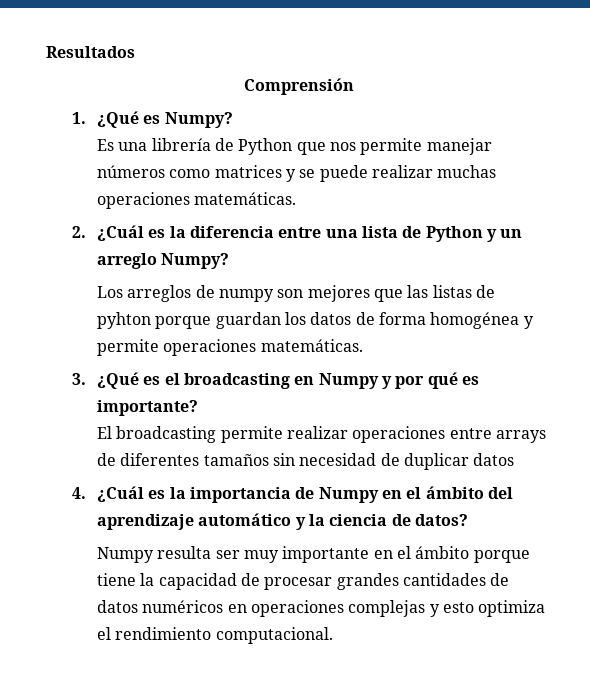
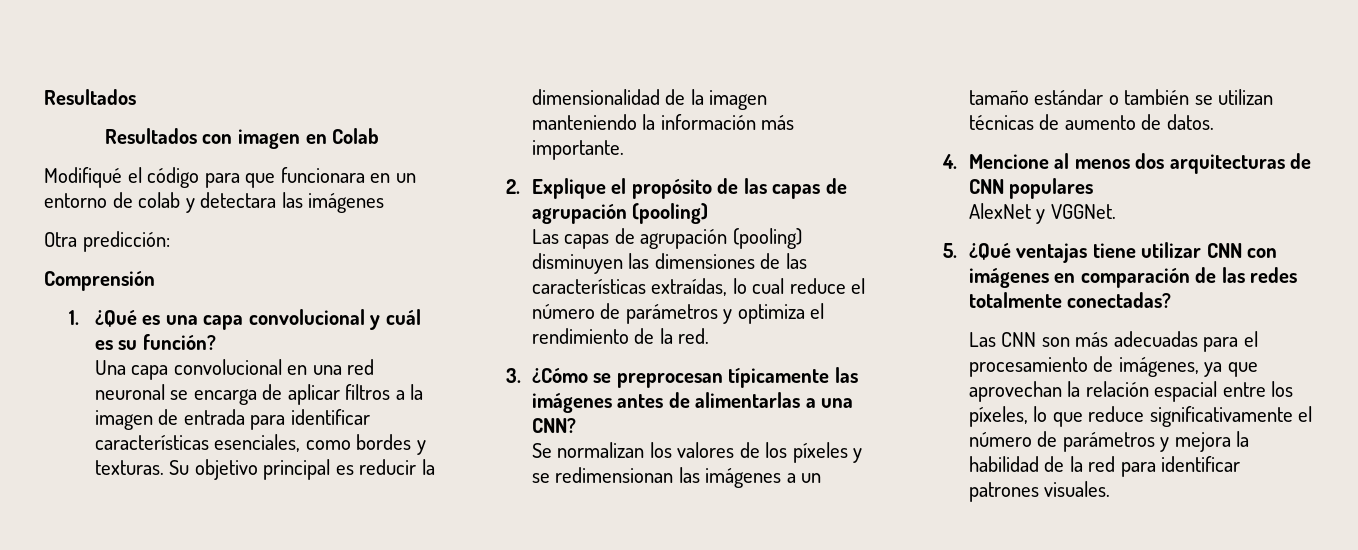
+ Resultados con imagen en Colab
+ Modifiqué el código para que funcionara en un entorno de colab y detectara las imágenes
+ Otra predicción:
  Comprensión
- 1. ¿Qué es Numpy?
- Es una librería de Python que nos permite manejar números como matrices y se puede realizar muchas operaciones matemáticas.
- 2. ¿Cuál es la diferencia entre una lista de Python y un arreglo Numpy?
- Los arreglos de numpy son mejores que las listas de pyhton porque guardan los datos de forma homogénea y permite operaciones matemáticas.
- 3. ¿Qué es el broadcasting en Numpy y por qué es importante?
- El broadcasting permite realizar operaciones entre arrays de diferentes tamaños sin necesidad de duplicar datos
- 4. ¿Cuál es la importancia de Numpy en el ámbito del aprendizaje automático y la ciencia de datos?
- Numpy resulta ser muy importante en el ámbito porque tiene la capacidad de procesar grandes cantidades de datos numéricos en operaciones complejas y esto optimiza el rendimiento computacional.
+ 1. ¿Qué es una capa convolucional y cuál es su función?
+ Una capa convolucional en una red neuronal se encarga de aplicar filtros a la imagen de entrada para identificar características esenciales, como bordes y texturas. Su objetivo principal es reducir la dimensionalidad de la imagen manteniendo la información más importante.
+ 2. Explique el propósito de las capas de agrupación (pooling)
+ Las capas de agrupación (pooling) disminuyen las dimensiones de las características extraídas, lo cual reduce el número de parámetros y optimiza el rendimiento de la red.
+ 3. ¿Cómo se preprocesan típicamente las imágenes antes de alimentarlas a una CNN?
+ Se normalizan los valores de los píxeles y se redimensionan las imágenes a un tamaño estándar o también se utilizan técnicas de aumento de datos.
+ 4. Mencione al menos dos arquitecturas de CNN populares
+ AlexNet y VGGNet.
+ 5. ¿Qué ventajas tiene utilizar CNN con imágenes en comparación de las redes totalmente conectadas?
+ Las CNN son más adecuadas para el procesamiento de imágenes, ya que aprovechan la relación espacial entre los píxeles, lo que reduce significativamente el número de parámetros y mejora la habilidad de la red para identificar patrones visuales.

